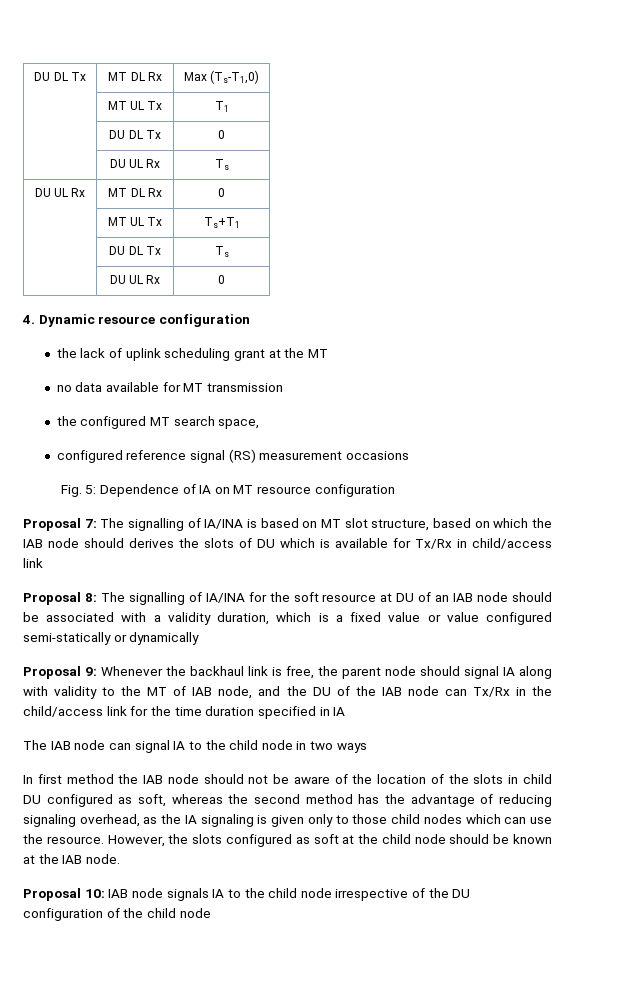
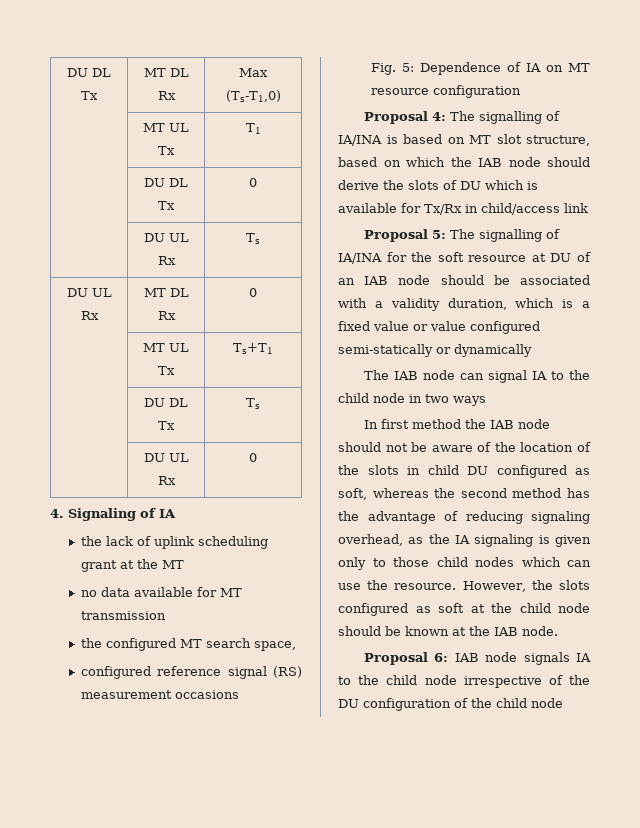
- 4. Dynamic resource configuration
+ 4. Signaling of IA
- Proposal 7: The signalling of IA/INA is based on MT slot structure, based on which the IAB node should derives the slots of DU which is available for Tx/Rx in child/access link
+ Proposal 4: The signalling of IA/INA is based on MT slot structure, based on which the IAB node should derive the slots of DU which is available for Tx/Rx in child/access link
- Proposal 8: The signalling of IA/INA for the soft resource at DU of an IAB node should be associated with a validity duration, which is a fixed value or value configured semi-statically or dynamically
+ Proposal 5: The signalling of IA/INA for the soft resource at DU of an IAB node should be associated with a validity duration, which is a fixed value or value configured semi-statically or dynamically
- Proposal 9: Whenever the backhaul link is free, the parent node should signal IA along with validity to the MT of IAB node, and the DU of the IAB node can Tx/Rx in the child/access link for the time duration specified in IA
- Proposal 10: IAB node signals IA to the child node irrespective of the DU configuration of the child node
+ Proposal 6: IAB node signals IA to the child node irrespective of the DU configuration of the child node

